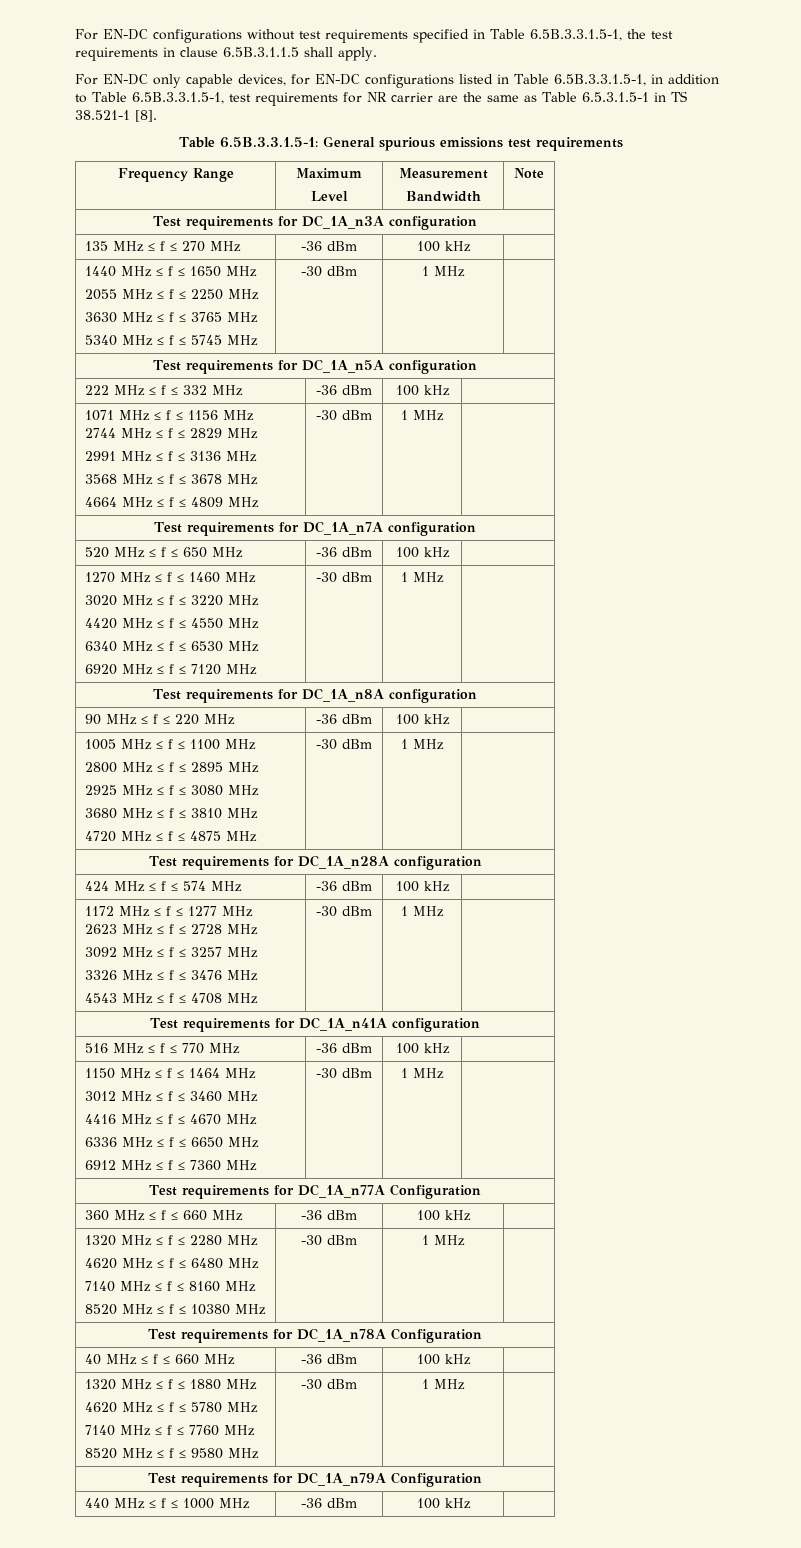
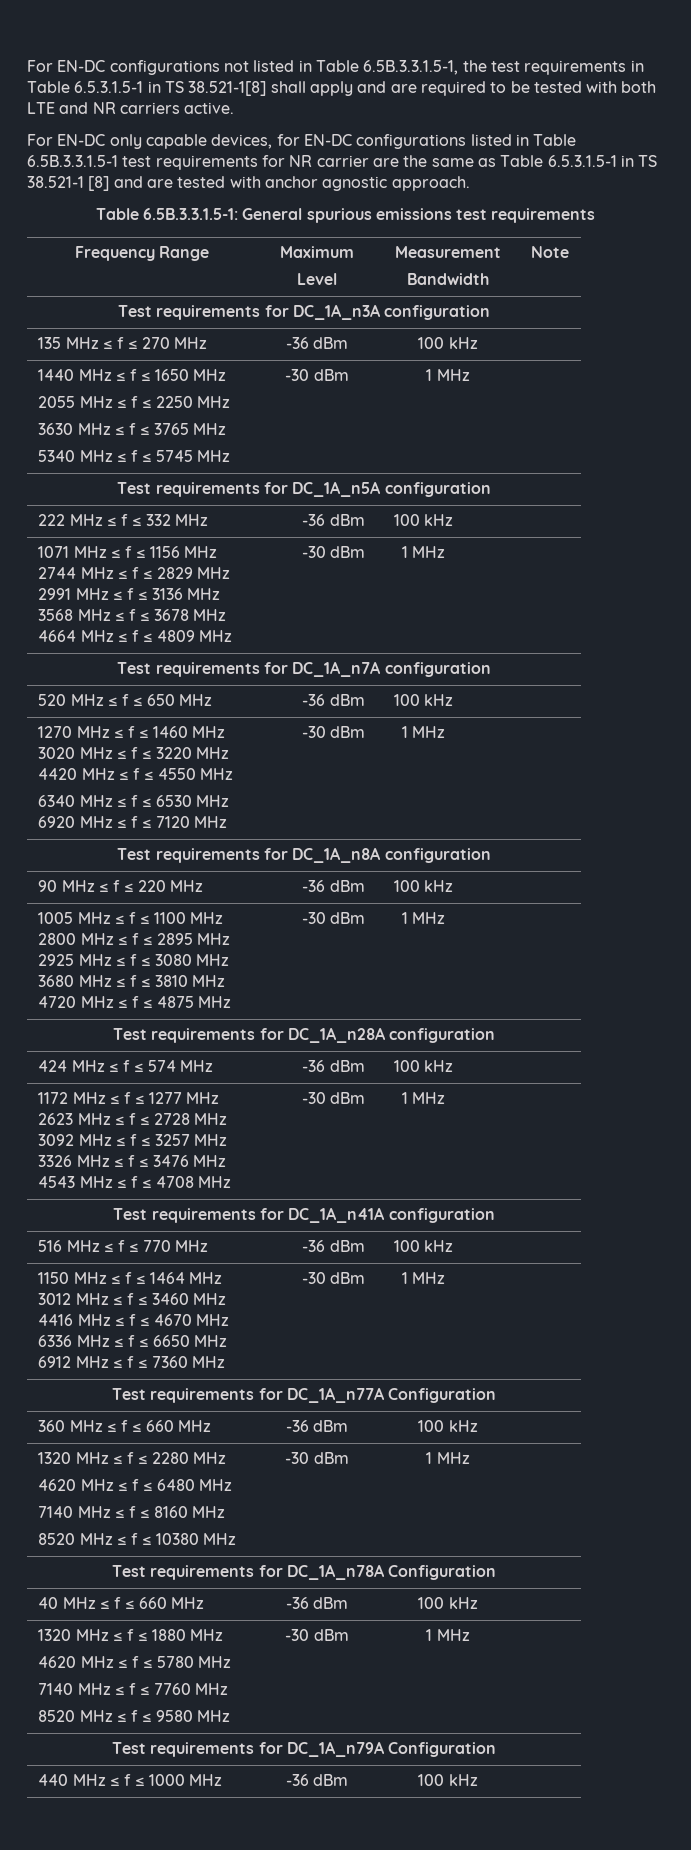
- For EN-DC configurations without test requirements specified in Table 6.5B.3.3.1.5-1, the test requirements in clause 6.5B.3.1.1.5 shall apply.
+ For EN-DC configurations not listed in Table 6.5B.3.3.1.5-1, the test requirements in Table 6.5.3.1.5-1 in TS 38.521-1[8] shall apply and are required to be tested with both LTE and NR carriers active.
- For EN-DC only capable devices, for EN-DC configurations listed in Table 6.5B.3.3.1.5-1, in addition to Table 6.5B.3.3.1.5-1, test requirements for NR carrier are the same as Table 6.5.3.1.5-1 in TS 38.521-1 [8].
+ For EN-DC only capable devices, for EN-DC configurations listed in Table 6.5B.3.3.1.5-1 test requirements for NR carrier are the same as Table 6.5.3.1.5-1 in TS 38.521-1 [8] and are tested with anchor agnostic approach.

